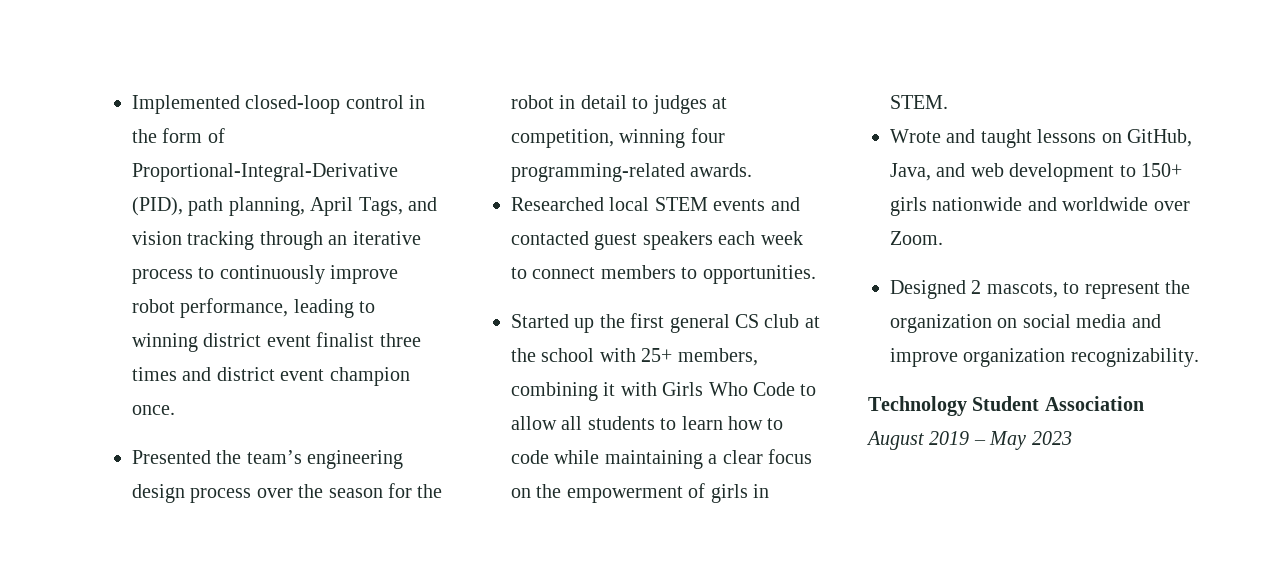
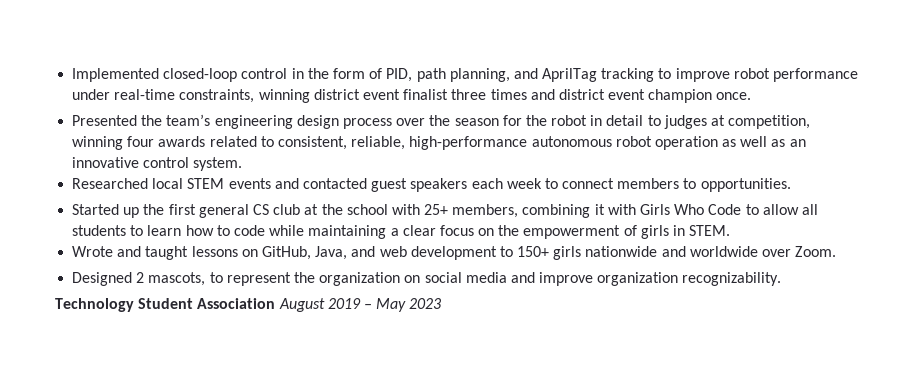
- Implemented closed-loop control in the form of Proportional-Integral-Derivative (PID), path planning, April Tags, and vision tracking through an iterative process to continuously improve robot performance, leading to winning district event finalist three times and district event champion once.
+ Implemented closed-loop control in the form of PID, path planning, and AprilTag tracking to improve robot performance under real-time constraints, winning district event finalist three times and district event champion once.
- Presented the team’s engineering design process over the season for the robot in detail to judges at competition, winning four programming-related awards.
+ Presented the team’s engineering design process over the season for the robot in detail to judges at competition, winning four awards related to consistent, reliable, high-performance autonomous robot operation as well as an innovative control system.

